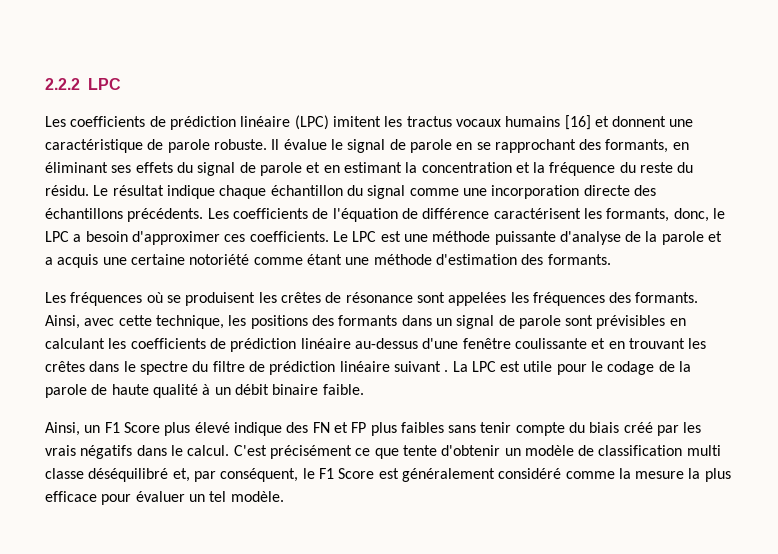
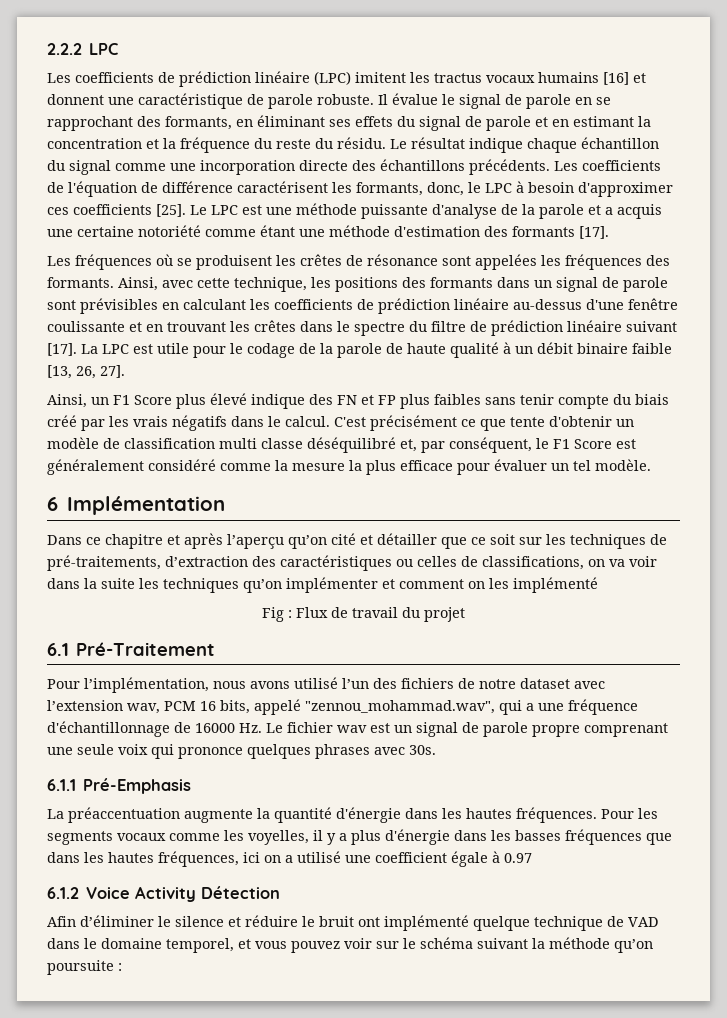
- Les coefficients de l'équation de différence caractérisent les formants, donc, le LPC a besoin d'approximer ces coefficients.
+ Les coefficients de l'équation de différence caractérisent les formants, donc, le LPC à besoin d'approximer ces coefficients [25].
- Le LPC est une méthode puissante d'analyse de la parole et a acquis une certaine notoriété comme étant une méthode d'estimation des formants.
+ Le LPC est une méthode puissante d'analyse de la parole et a acquis une certaine notoriété comme étant une méthode d'estimation des formants [17].
- Ainsi, avec cette technique, les positions des formants dans un signal de parole sont prévisibles en calculant les coefficients de prédiction linéaire au-dessus d'une fenêtre coulissante et en trouvant les crêtes dans le spectre du filtre de prédiction linéaire suivant .
+ Ainsi, avec cette technique, les positions des formants dans un signal de parole sont prévisibles en calculant les coefficients de prédiction linéaire au-dessus d'une fenêtre coulissante et en trouvant les crêtes dans le spectre du filtre de prédiction linéaire suivant [17].
- La LPC est utile pour le codage de la parole de haute qualité à un débit binaire faible.
+ La LPC est utile pour le codage de la parole de haute qualité à un débit binaire faible [13, 26, 27].
+ 6 Implémentation
+ Dans ce chapitre et après l’aperçu qu’on cité et détailler que ce soit sur les techniques de pré-traitements, d’extraction des caractéristiques ou celles de classifications, on va voir dans la suite les techniques qu’on implémenter et comment on les implémenté
+ Fig : Flux de travail du projet
+ 6.1 Pré-Traitement
+ Pour l’implémentation, nous avons utilisé l’un des fichiers de notre dataset avec l’extension wav, PCM 16 bits, appelé "zennou_mohammad.wav", qui a une fréquence d'échantillonnage de 16000 Hz. Le fichier wav est un signal de parole propre comprenant une seule voix qui prononce quelques phrases avec 30s.
+ 6.1.1 Pré-Emphasis
+ La préaccentuation augmente la quantité d'énergie dans les hautes fréquences. Pour les segments vocaux comme les voyelles, il y a plus d'énergie dans les basses fréquences que dans les hautes fréquences, ici on a utilisé une coefficient égale à 0.97
+ 6.1.2 Voice Activity Détection
+ Afin d’éliminer le silence et réduire le bruit ont implémenté quelque technique de VAD dans le domaine temporel, et vous pouvez voir sur le schéma suivant la méthode qu’on poursuite :

